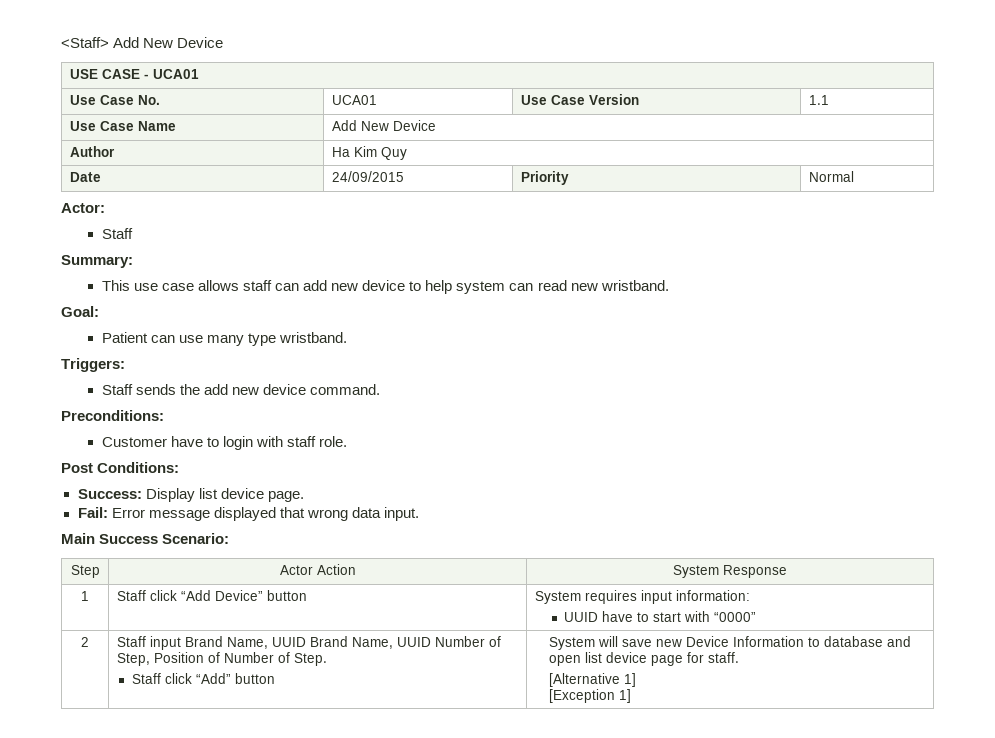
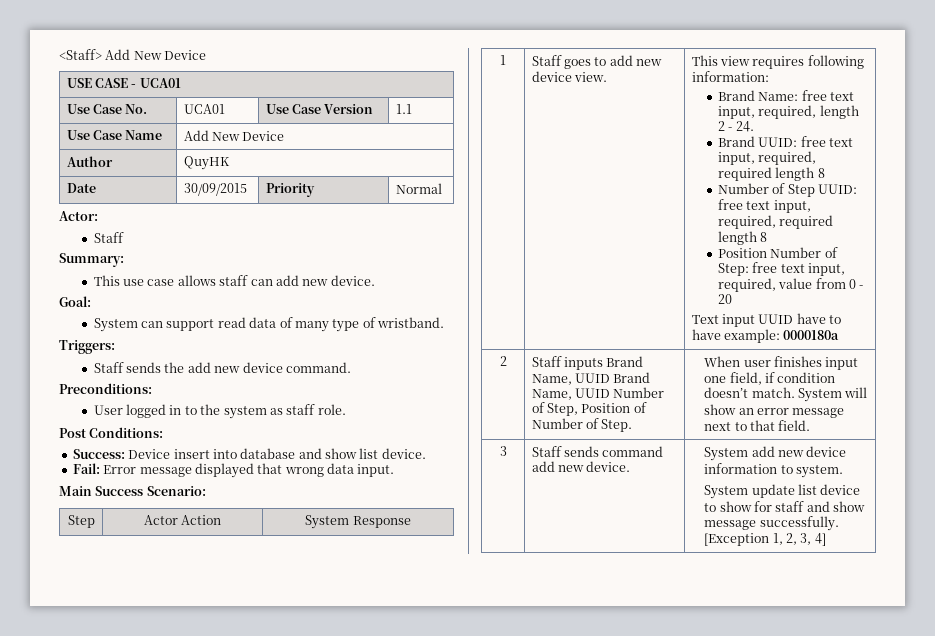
- Author | Ha Kim Quy
+ Author | QuyHK
- Date | 24/09/2015 | Priority | Normal
+ Date | 30/09/2015 | Priority | Normal
- This use case allows staff can add new device to help system can read new wristband.
+ This use case allows staff can add new device.
  Goal:
- Patient can use many type wristband.
+ System can support read data of many type of wristband.
- Customer have to login with staff role.
+ User logged in to the system as staff role.
- Success: Display list device page.
+ Success: Device insert into database and show list device.
- Staff click “Add Device” button | System requires input information:
- UUID have to start with “0000”
+ Staff goes to add new device view. | This view requires following information:
+ Brand Name: free text input, required, length 2 - 24.
+ Brand UUID: free text input, required, required length 8
+ Number of Step UUID: free text input, required, required length 8
+ Position Number of Step: free text input, required, value from 0 - 20
+ Text input UUID have to have example: 0000180a
- 2 | Staff input Brand Name, UUID Brand Name, UUID Number of Step, Position of Number of Step.
- Staff click “Add” button | System will save new Device Information to database and open list device page for staff.
- [Alternative 1]
- [Exception 1]
+ 2 | Staff inputs Brand Name, UUID Brand Name, UUID Number of Step, Position of Number of Step. | When user finishes input one field, if condition doesn’t match. System will show an error message next to that field.
+ 3 | Staff sends command add new device. | System add new device information to system.
+ System update list device to show for staff and show message successfully. [Exception 1, 2, 3, 4]

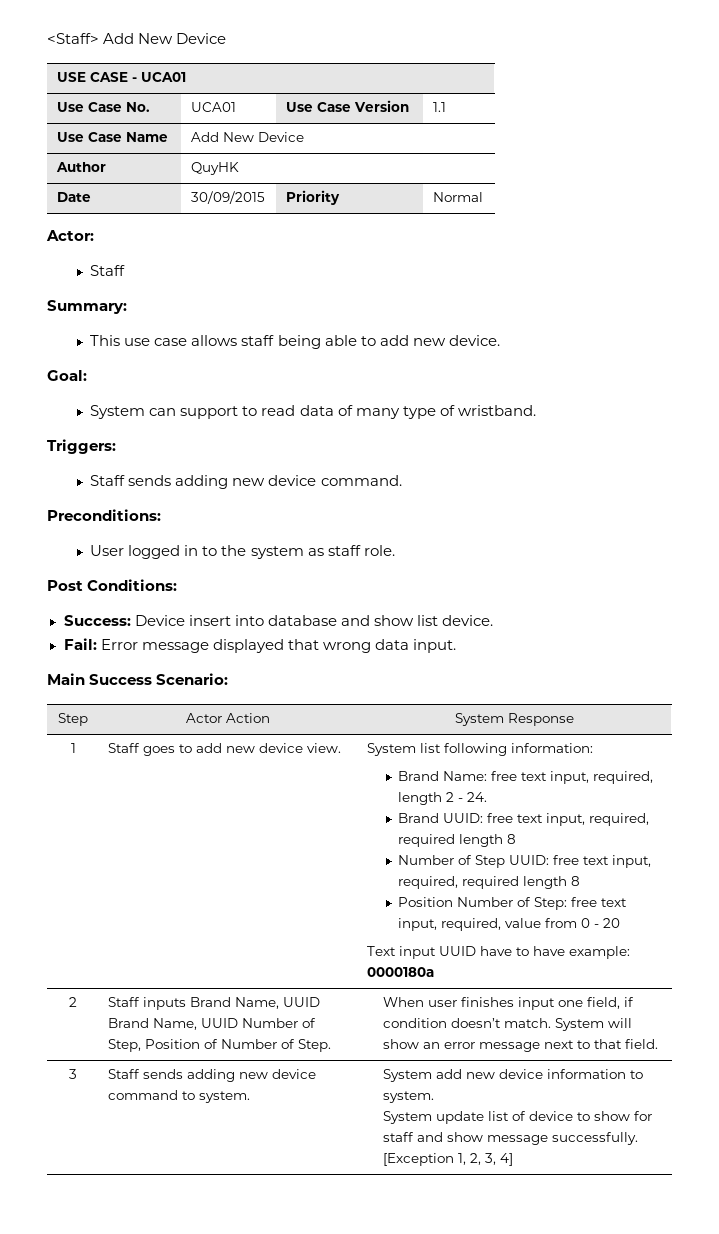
- This use case allows staff can add new device.
+ This use case allows staff being able to add new device.
- System can support read data of many type of wristband.
+ System can support to read data of many type of wristband.
- Staff sends the add new device command.
+ Staff sends adding new device command.
- This view requires following information:
+ System list following information:
- 3 | Staff sends command add new device. | System add new device information to system.
- System update list device to show for staff and show message successfully. [Exception 1, 2, 3, 4]
+ 3 | Staff sends adding new device command to system. | System add new device information to system.
+ System update list of device to show for staff and show message successfully. [Exception 1, 2, 3, 4]

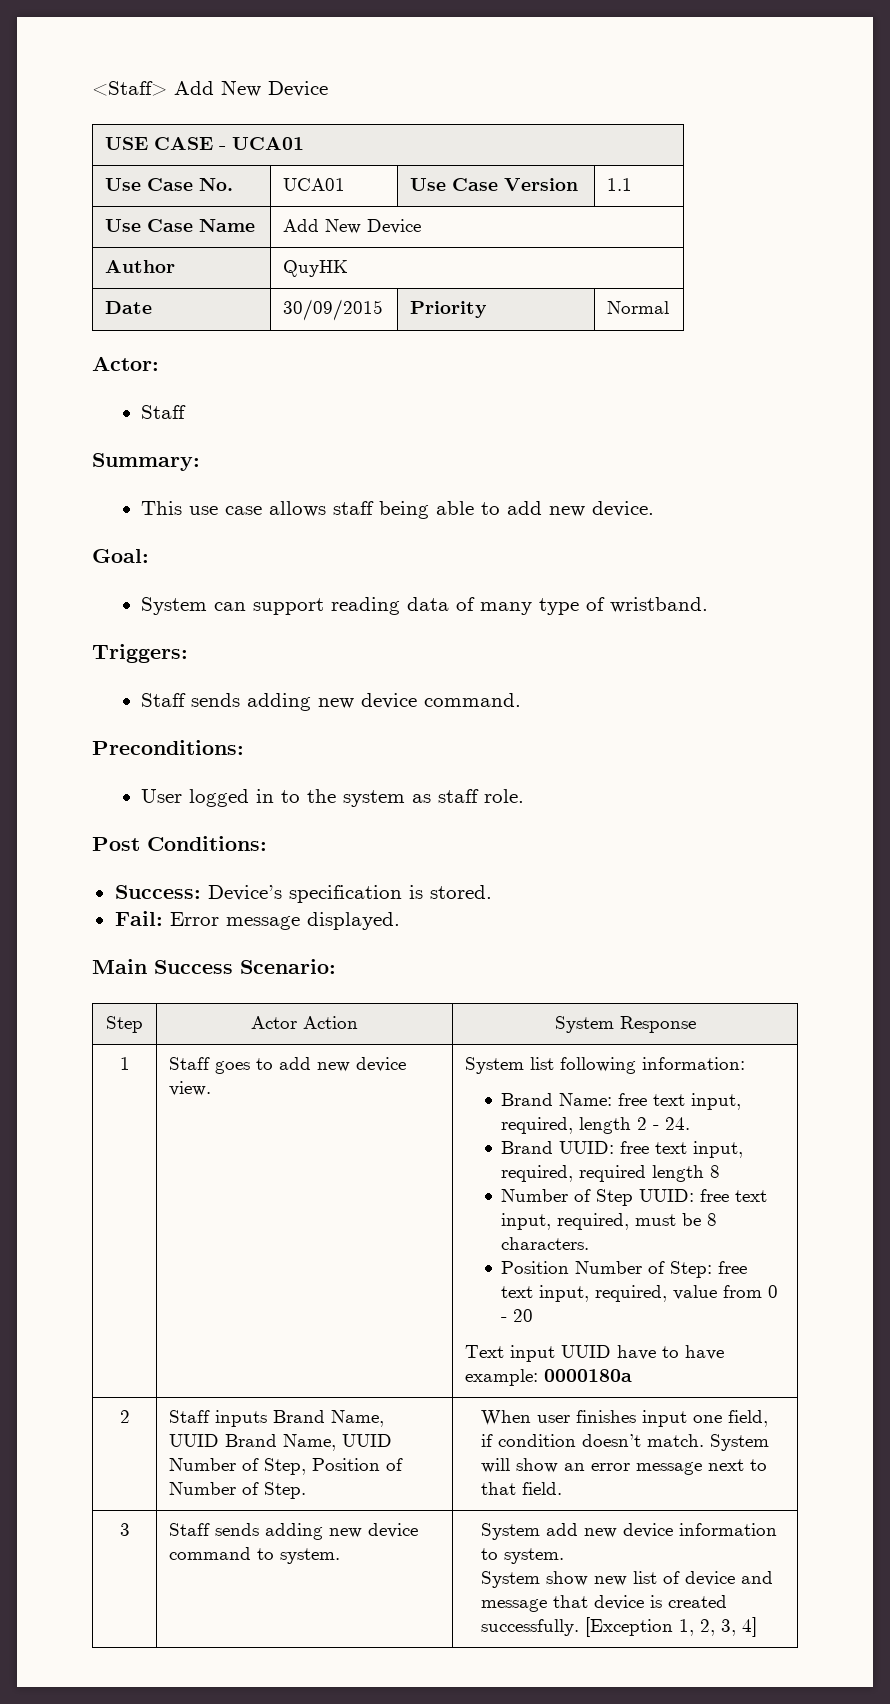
- System can support to read data of many type of wristband.
+ System can support reading data of many type of wristband.
- Success: Device insert into database and show list device.
- Fail: Error message displayed that wrong data input.
+ Success: Device’s specification is stored.
+ Fail: Error message displayed.
- Number of Step UUID: free text input, required, required length 8
+ Number of Step UUID: free text input, required, must be 8 characters.
  3 | Staff sends adding new device command to system. | System add new device information to system.
- System update list of device to show for staff and show message successfully. [Exception 1, 2, 3, 4]
+ System show new list of device and message that device is created successfully. [Exception 1, 2, 3, 4]

